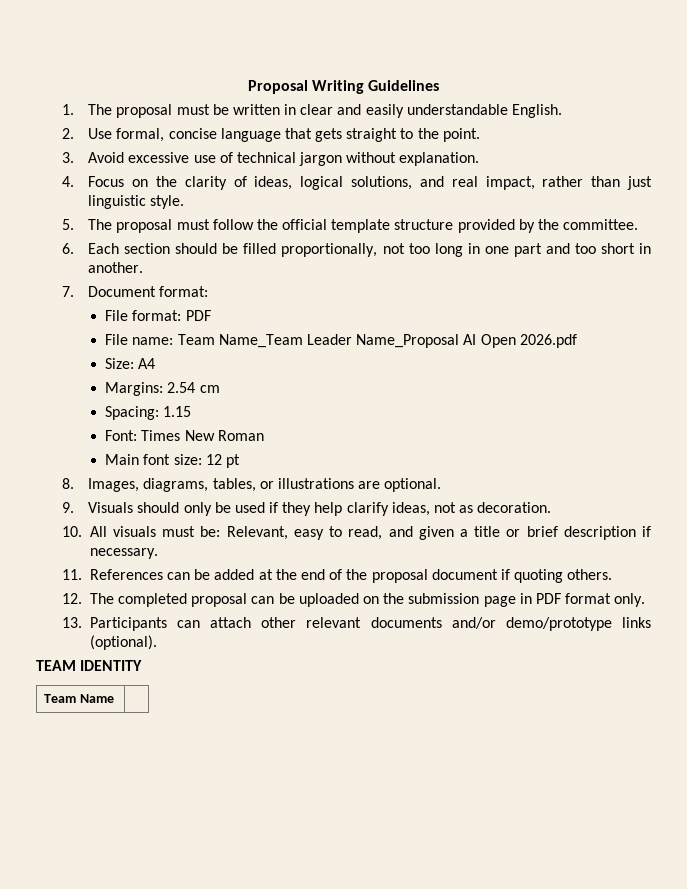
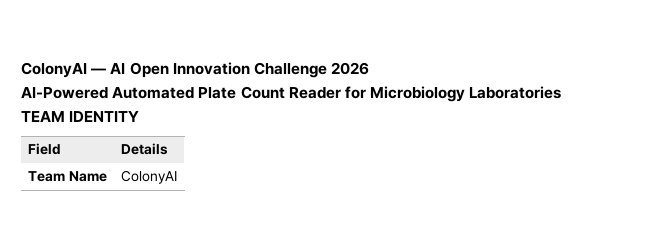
- Proposal Writing Guidelines
- 1. The proposal must be written in clear and easily understandable English.
- 2. Use formal, concise language that gets straight to the point.
- 3. Avoid excessive use of technical jargon without explanation.
- 4. Focus on the clarity of ideas, logical solutions, and real impact, rather than just linguistic style.
- 5. The proposal must follow the official template structure provided by the committee.
- 6. Each section should be filled proportionally, not too long in one part and too short in another.
- 7. Document format:
- File format: PDF
- File name: Team Name_Team Leader Name_Proposal AI Open 2026.pdf
- Size: A4
- Margins: 2.54 cm
- Spacing: 1.15
- Font: Times New Roman
- Main font size: 12 pt
- 8. Images, diagrams, tables, or illustrations are optional.
- 9. Visuals should only be used if they help clarify ideas, not as decoration.
- 10. All visuals must be: Relevant, easy to read, and given a title or brief description if necessary.
- 11. References can be added at the end of the proposal document if quoting others.
- 12. The completed proposal can be uploaded on the submission page in PDF format only.
- 13. Participants can attach other relevant documents and/or demo/prototype links (optional).
+ ColonyAI — AI Open Innovation Challenge 2026
+ AI-Powered Automated Plate Count Reader for Microbiology Laboratories
+ Field | Details
- Team Name |
+ Team Name | ColonyAI

